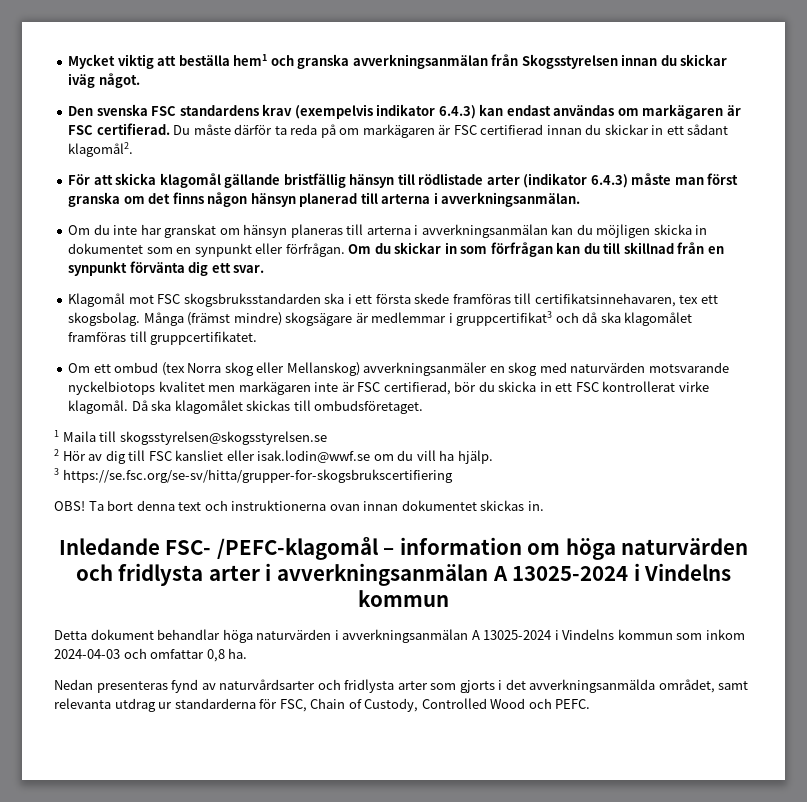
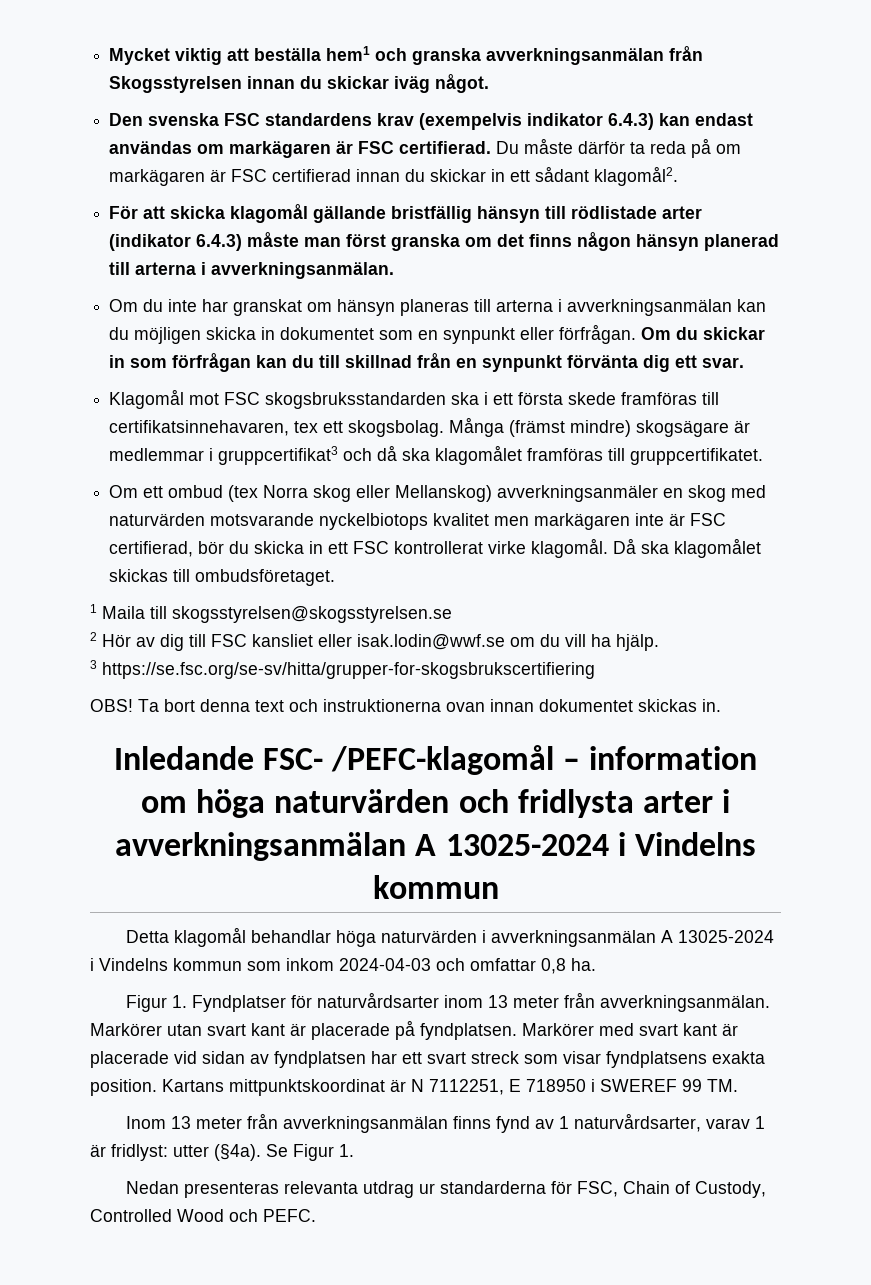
- Detta dokument behandlar höga naturvärden i avverkningsanmälan A 13025-2024 i Vindelns kommun som inkom 2024-04-03 och omfattar 0,8 ha.
+ Detta klagomål behandlar höga naturvärden i avverkningsanmälan A 13025-2024 i Vindelns kommun som inkom 2024-04-03 och omfattar 0,8 ha.
- Nedan presenteras fynd av naturvårdsarter och fridlysta arter som gjorts i det avverkningsanmälda området, samt relevanta utdrag ur standarderna för FSC, Chain of Custody, Controlled Wood och PEFC.
+ Figur 1. Fyndplatser för naturvårdsarter inom 13 meter från avverkningsanmälan. Markörer utan svart kant är placerade på fyndplatsen. Markörer med svart kant är placerade vid sidan av fyndplatsen har ett svart streck som visar fyndplatsens exakta position. Kartans mittpunktskoordinat är N 7112251, E 718950 i SWEREF 99 TM.
+ Inom 13 meter från avverkningsanmälan finns fynd av 1 naturvårdsarter, varav 1 är fridlyst: utter (§4a). Se Figur 1.
+ Nedan presenteras relevanta utdrag ur standarderna för FSC, Chain of Custody, Controlled Wood och PEFC.

